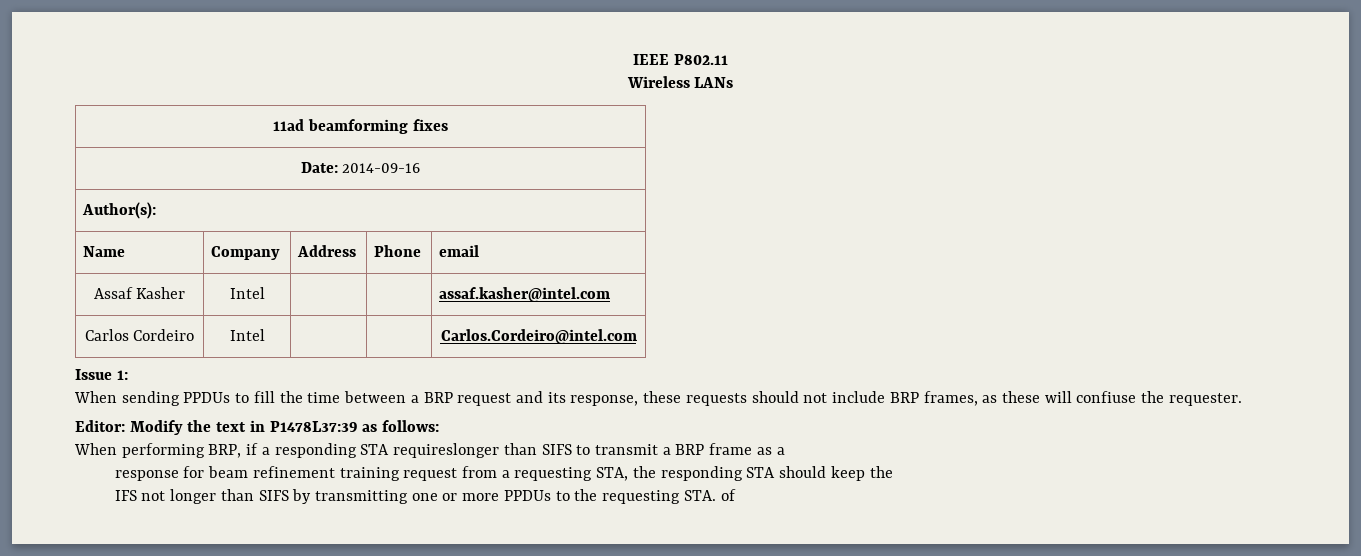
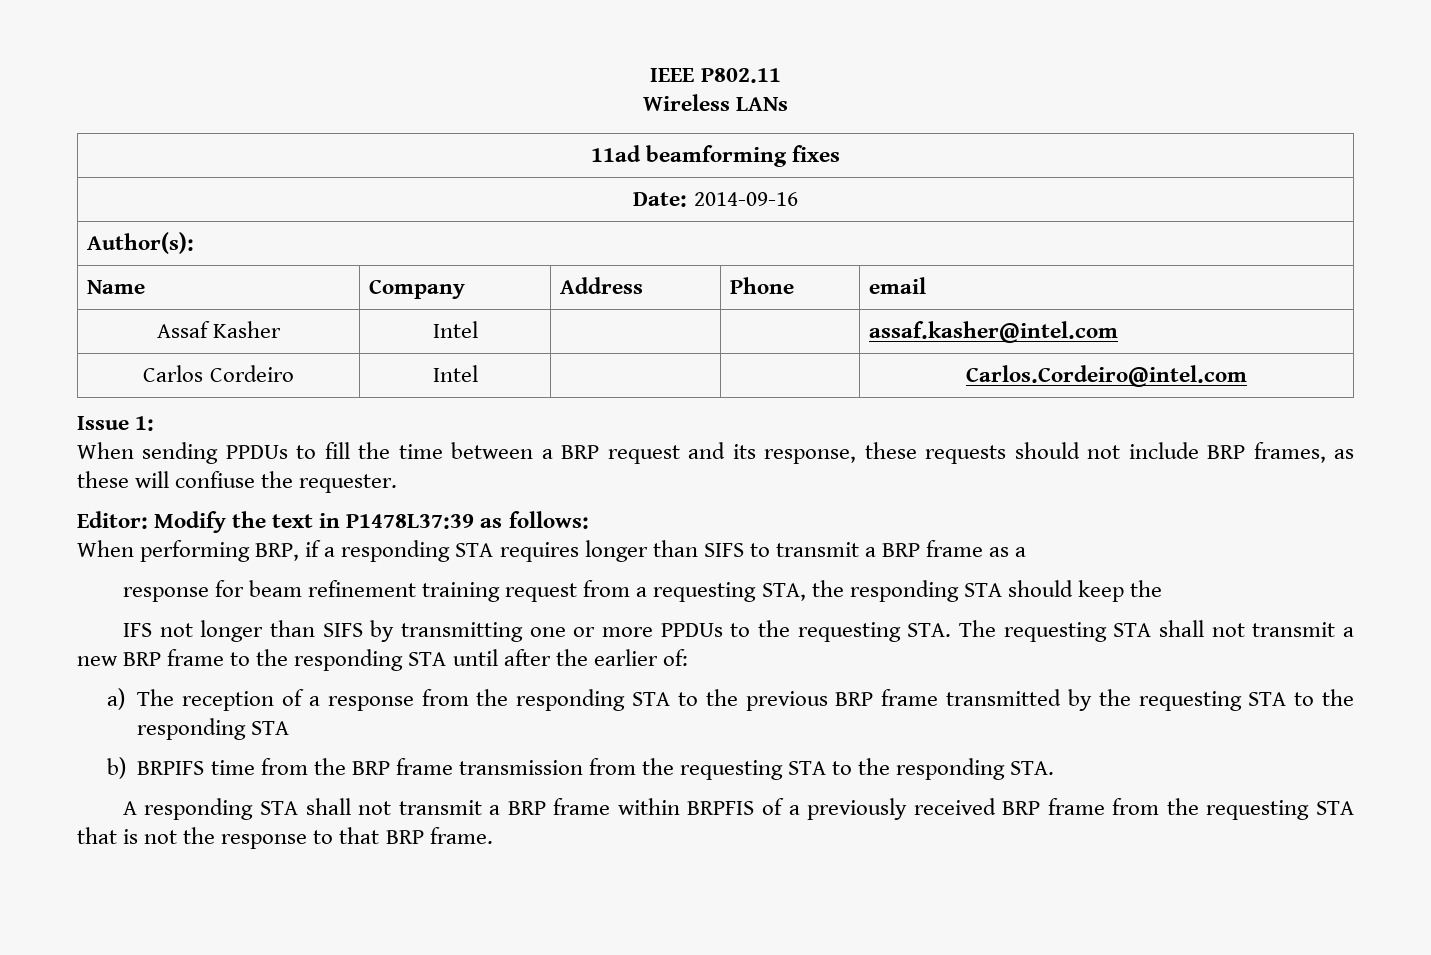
- When performing BRP, if a responding STA requireslonger than SIFS to transmit a BRP frame as a
+ When performing BRP, if a responding STA requires longer than SIFS to transmit a BRP frame as a
- IFS not longer than SIFS by transmitting one or more PPDUs to the requesting STA. of
+ IFS not longer than SIFS by transmitting one or more PPDUs to the requesting STA. The requesting STA shall not transmit a new BRP frame to the responding STA until after the earlier of:
+ a) The reception of a response from the responding STA to the previous BRP frame transmitted by the requesting STA to the responding STA
+ b) BRPIFS time from the BRP frame transmission from the requesting STA to the responding STA.
+ A responding STA shall not transmit a BRP frame within BRPFIS of a previously received BRP frame from the requesting STA that is not the response to that BRP frame.

